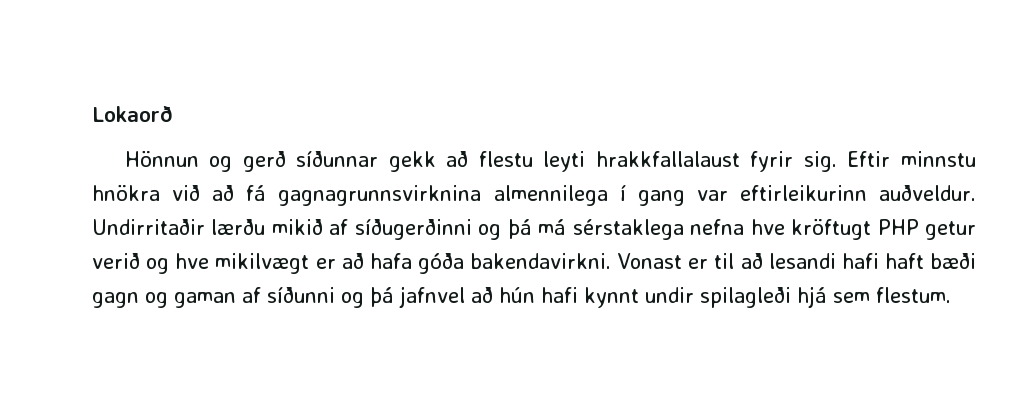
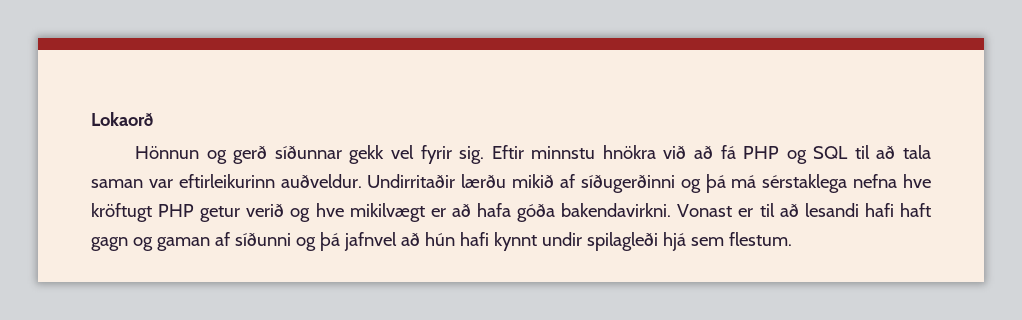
- Hönnun og gerð síðunnar gekk að flestu leyti hrakkfallalaust fyrir sig.
+ Hönnun og gerð síðunnar gekk vel fyrir sig.
- Eftir minnstu hnökra við að fá gagnagrunnsvirknina almennilega í gang var eftirleikurinn auðveldur.
+ Eftir minnstu hnökra við að fá PHP og SQL til að tala saman var eftirleikurinn auðveldur.
- Vonast er til að lesandi hafi haft bæði gagn og gaman af síðunni og þá jafnvel að hún hafi kynnt undir spilagleði hjá sem flestum.
+ Vonast er til að lesandi hafi haft gagn og gaman af síðunni og þá jafnvel að hún hafi kynnt undir spilagleði hjá sem flestum.

